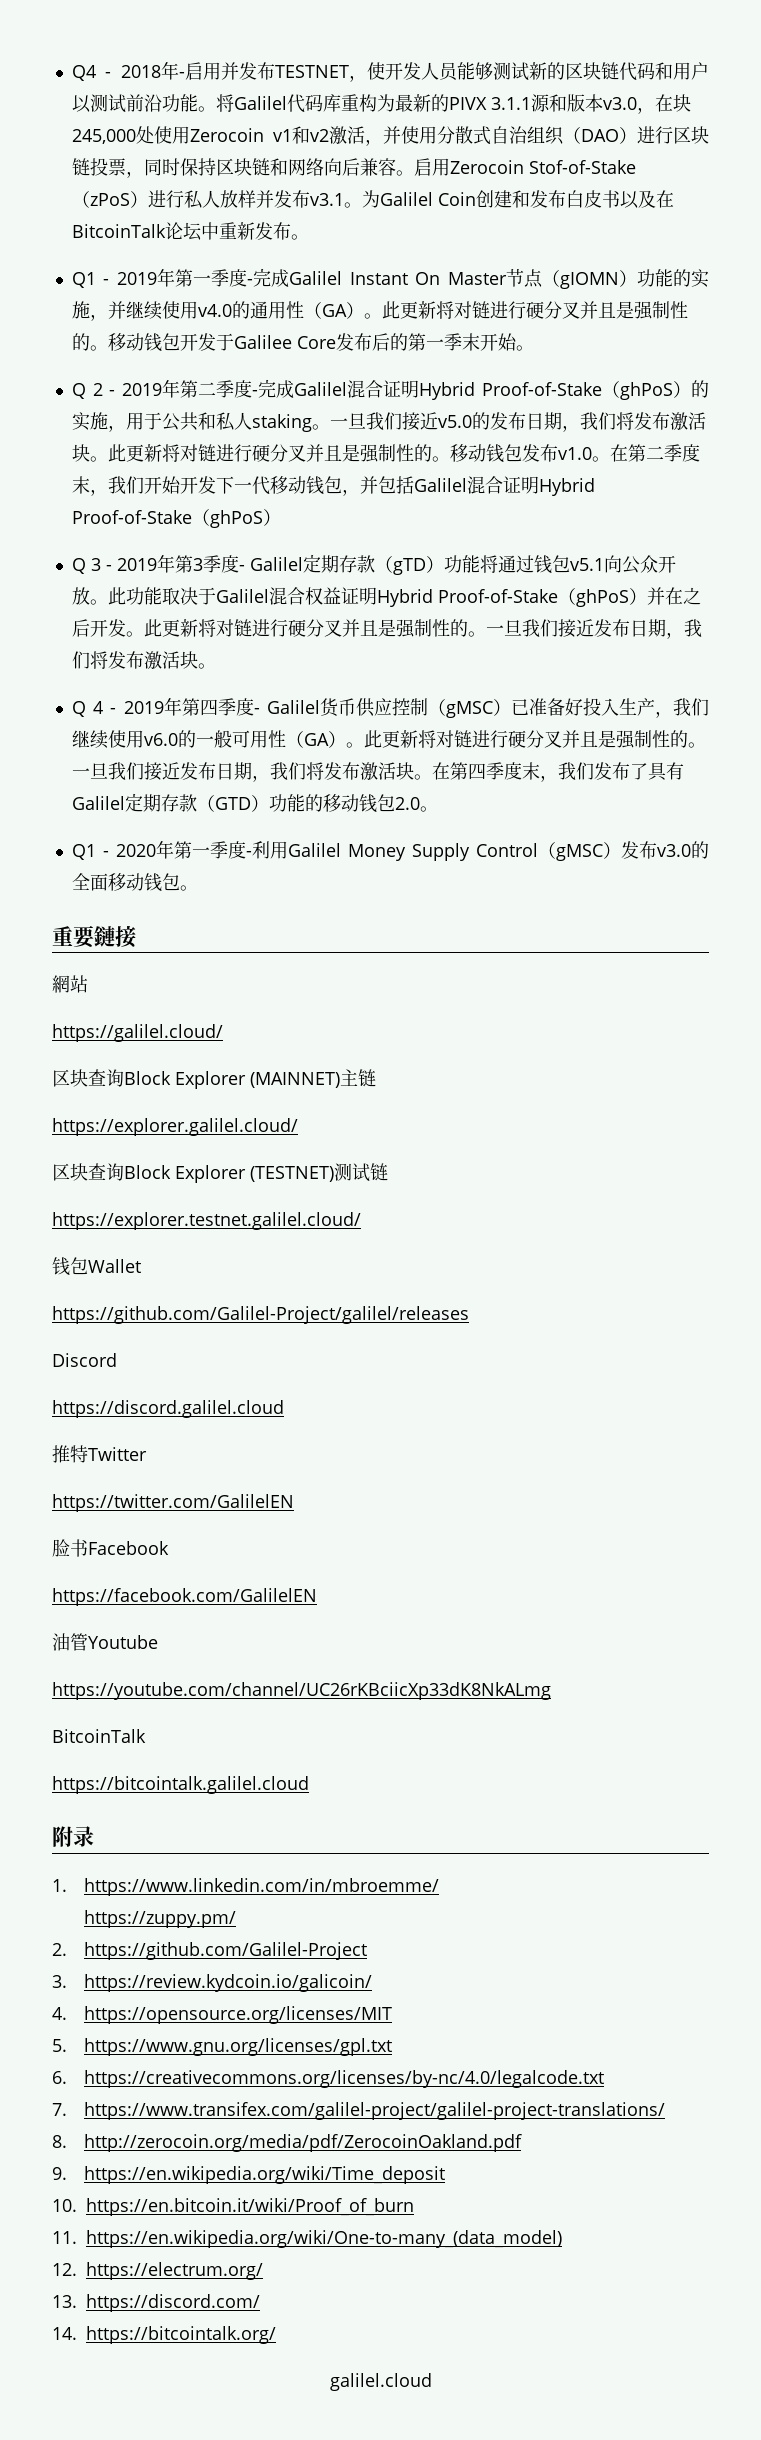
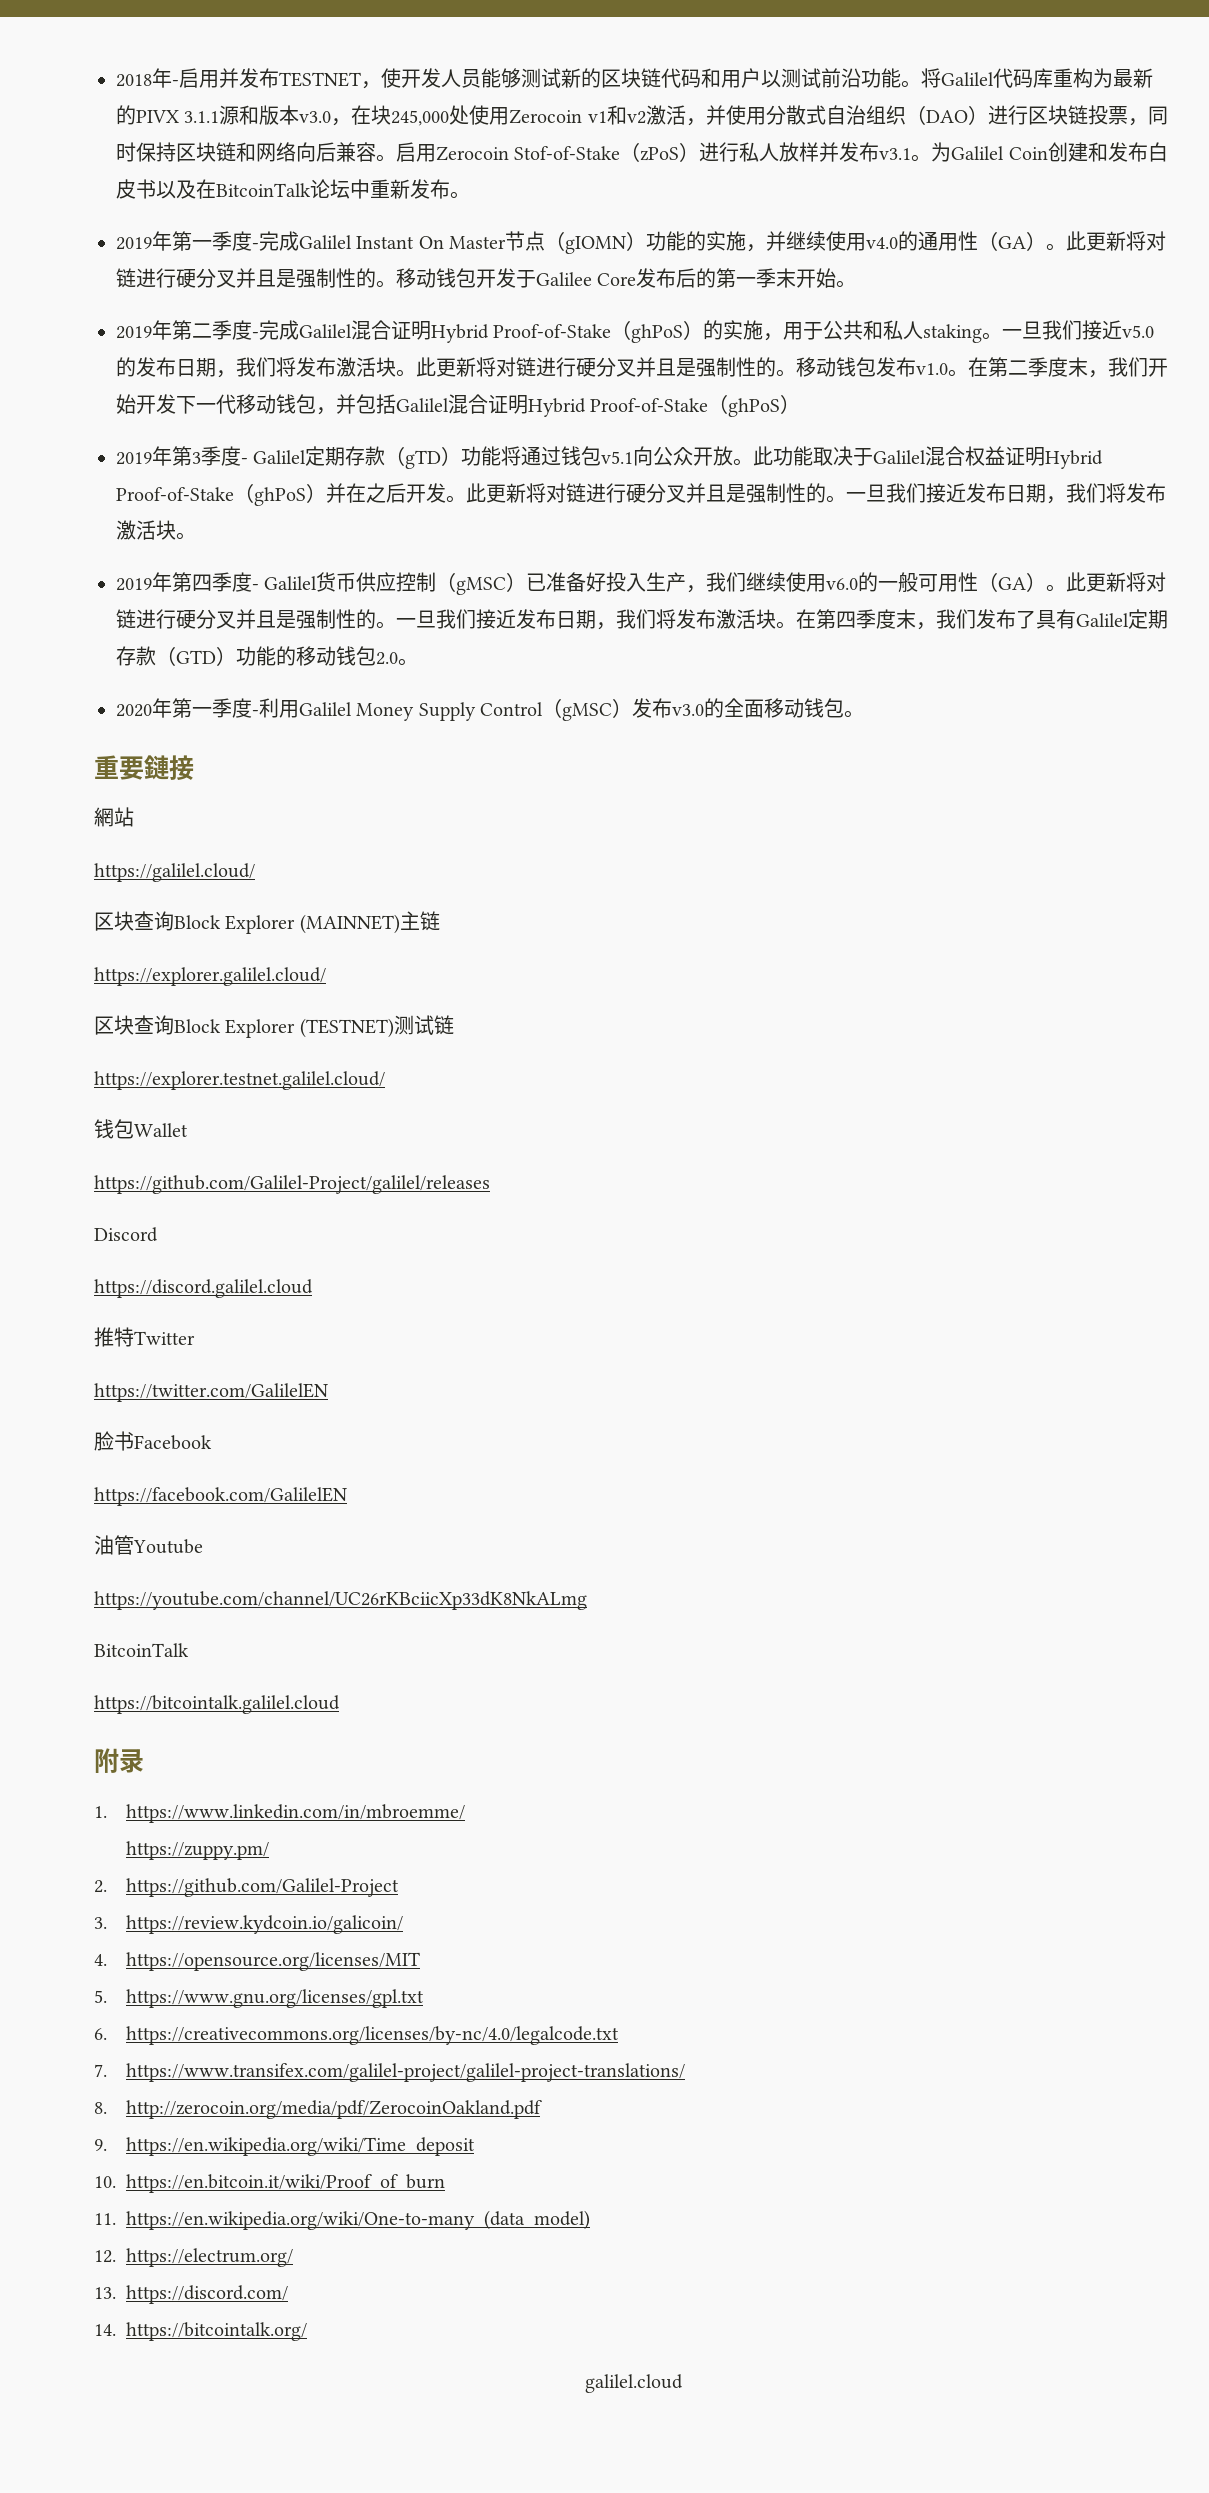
- Q4 - 2018年-启用并发布TESTNET，使开发人员能够测试新的区块链代码和用户以测试前沿功能。
+ 2018年-启用并发布TESTNET，使开发人员能够测试新的区块链代码和用户以测试前沿功能。
- Q1 - 2019年第一季度-完成Galilel Instant On Master节点（gIOMN）功能的实施，并继续使用v4.0的通用性（GA）。
+ 2019年第一季度-完成Galilel Instant On Master节点（gIOMN）功能的实施，并继续使用v4.0的通用性（GA）。
- Q 2 - 2019年第二季度-完成Galilel混合证明Hybrid Proof-of-Stake（ghPoS）的实施，用于公共和私人staking。
+ 2019年第二季度-完成Galilel混合证明Hybrid Proof-of-Stake（ghPoS）的实施，用于公共和私人staking。
- Q 3 - 2019年第3季度- Galilel定期存款（gTD）功能将通过钱包v5.1向公众开放。
+ 2019年第3季度- Galilel定期存款（gTD）功能将通过钱包v5.1向公众开放。
- Q 4 - 2019年第四季度- Galilel货币供应控制（gMSC）已准备好投入生产，我们继续使用v6.0的一般可用性（GA）。
+ 2019年第四季度- Galilel货币供应控制（gMSC）已准备好投入生产，我们继续使用v6.0的一般可用性（GA）。
- Q1 - 2020年第一季度-利用Galilel Money Supply Control（gMSC）发布v3.0的全面移动钱包。
+ 2020年第一季度-利用Galilel Money Supply Control（gMSC）发布v3.0的全面移动钱包。

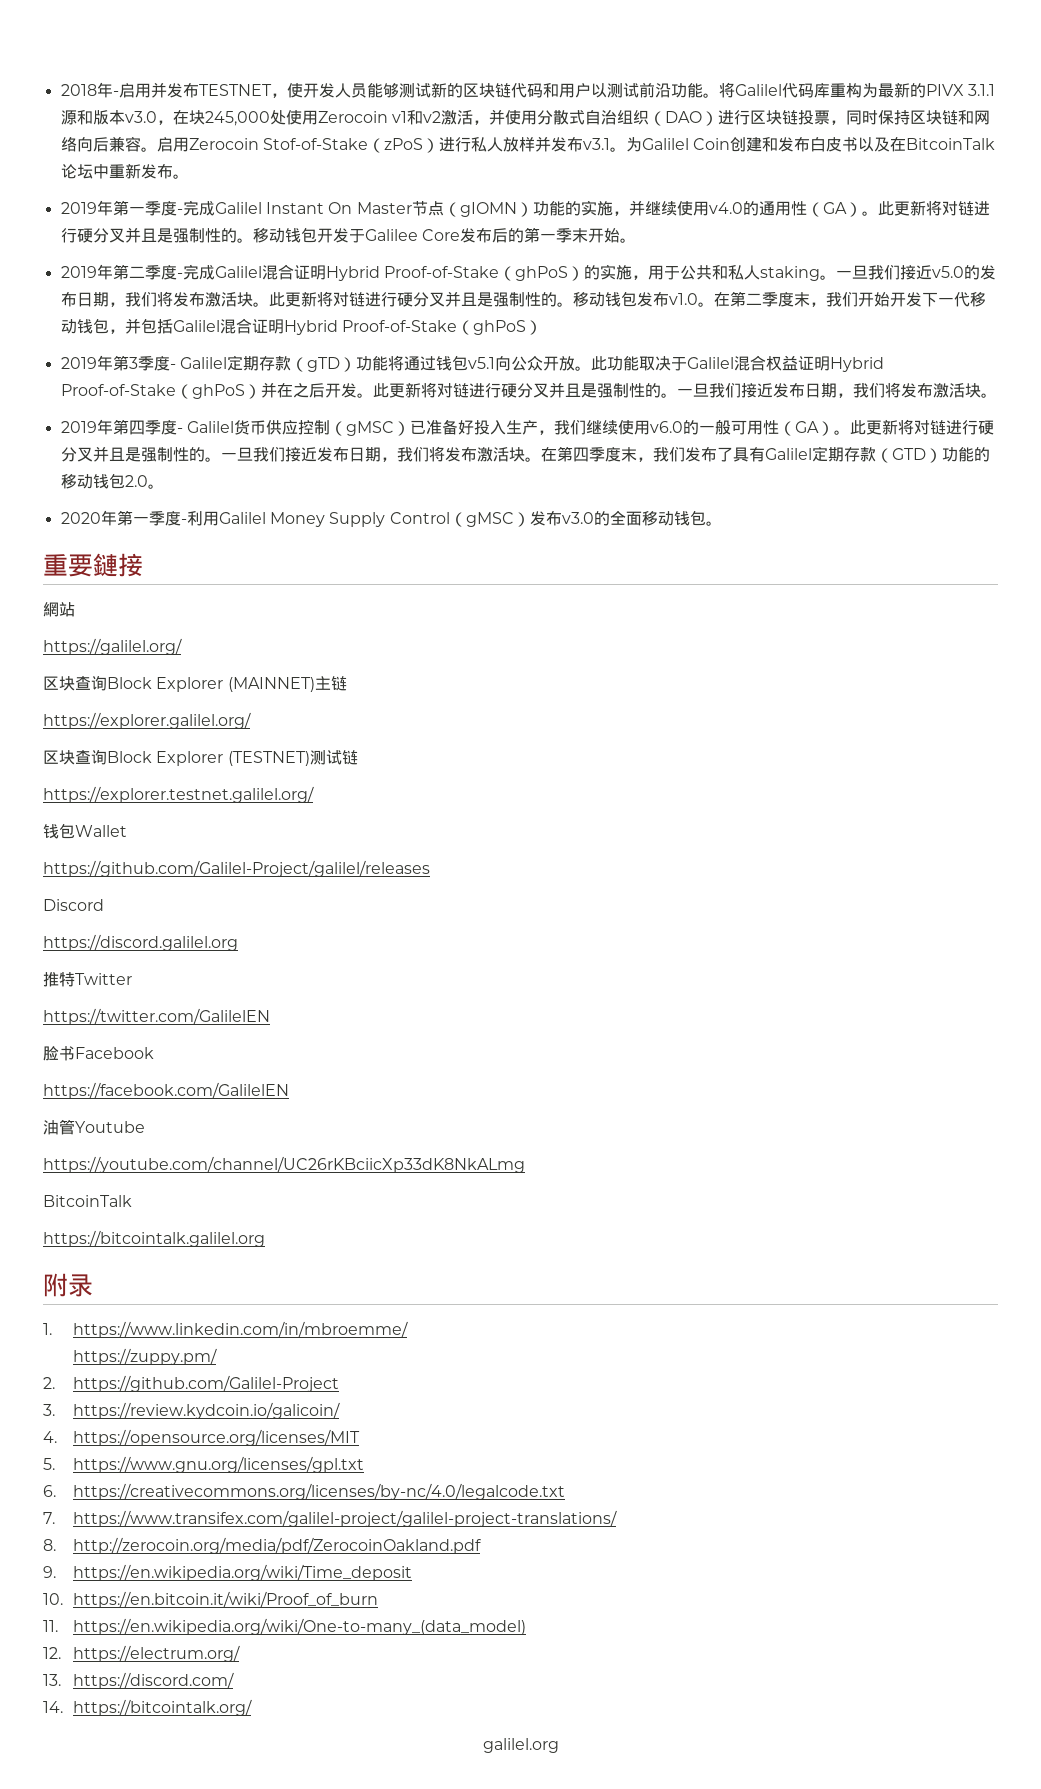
- https://galilel.cloud/
+ https://galilel.org/
- https://explorer.galilel.cloud/
+ https://explorer.galilel.org/
- https://explorer.testnet.galilel.cloud/
+ https://explorer.testnet.galilel.org/
- https://discord.galilel.cloud
+ https://discord.galilel.org
- https://bitcointalk.galilel.cloud
+ https://bitcointalk.galilel.org
- galilel.cloud
+ galilel.org

